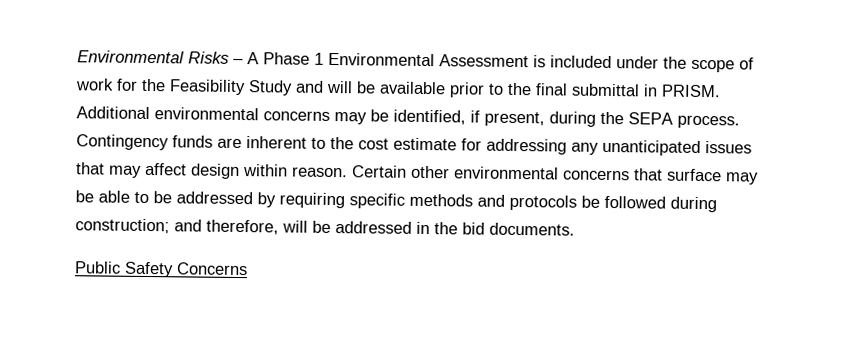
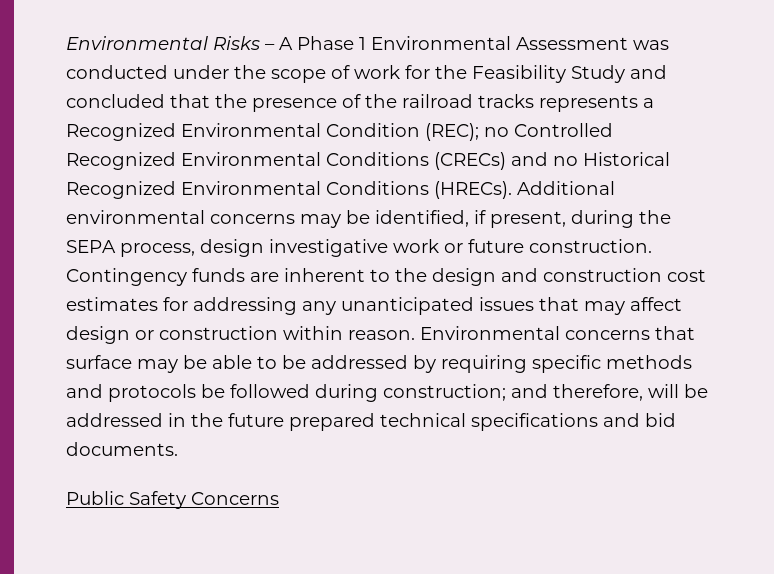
- Environmental Risks – A Phase 1 Environmental Assessment is included under the scope of work for the Feasibility Study and will be available prior to the final submittal in PRISM.
+ Environmental Risks – A Phase 1 Environmental Assessment was conducted under the scope of work for the Feasibility Study and concluded that the presence of the railroad tracks represents a Recognized Environmental Condition (REC); no Controlled Recognized Environmental Conditions (CRECs) and no Historical Recognized Environmental Conditions (HRECs).
- Additional environmental concerns may be identified, if present, during the SEPA process.
+ Additional environmental concerns may be identified, if present, during the SEPA process, design investigative work or future construction.
- Contingency funds are inherent to the cost estimate for addressing any unanticipated issues that may affect design within reason. Certain other environmental concerns that surface may be able to be addressed by requiring specific methods and protocols be followed during construction; and therefore, will be addressed in the bid documents.
+ Contingency funds are inherent to the design and construction cost estimates for addressing any unanticipated issues that may affect design or construction within reason. Environmental concerns that surface may be able to be addressed by requiring specific methods and protocols be followed during construction; and therefore, will be addressed in the future prepared technical specifications and bid documents.

